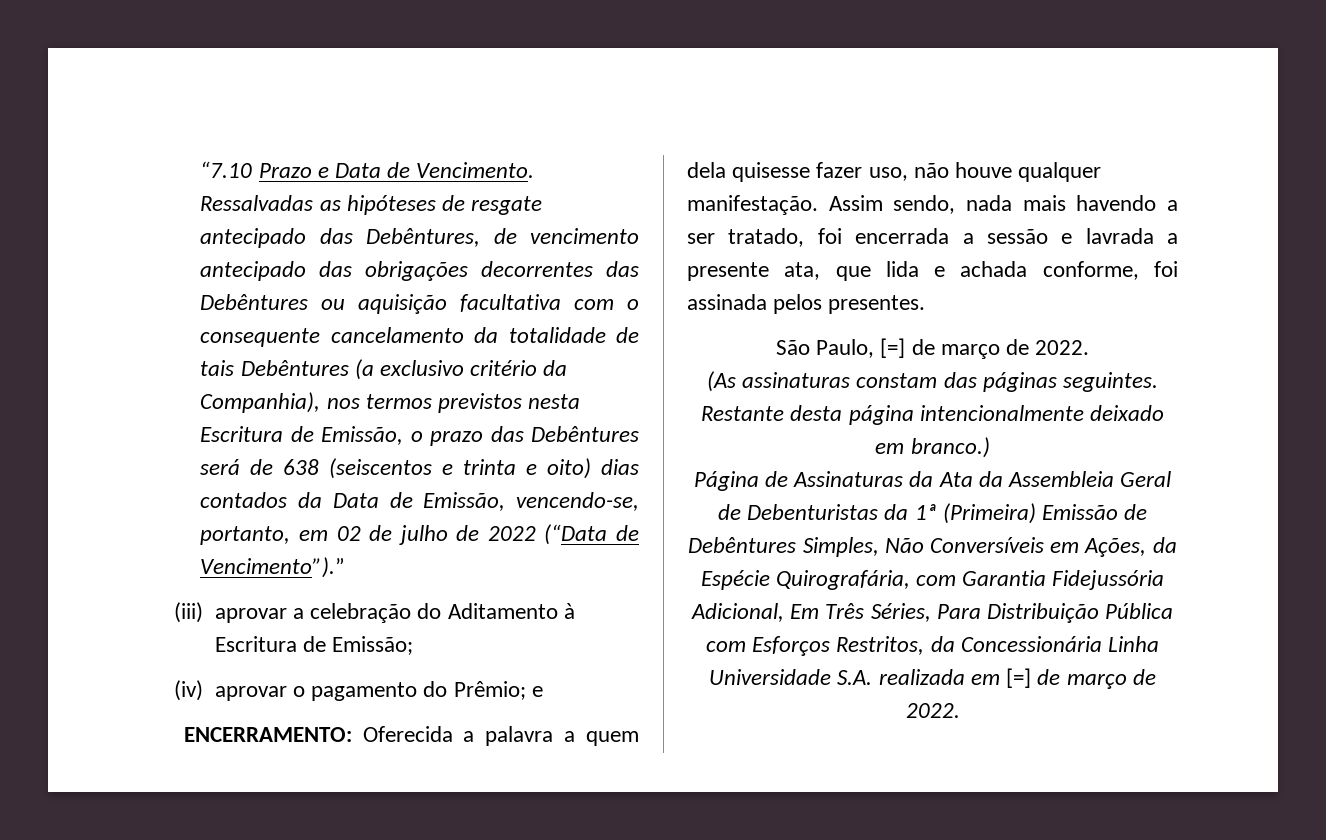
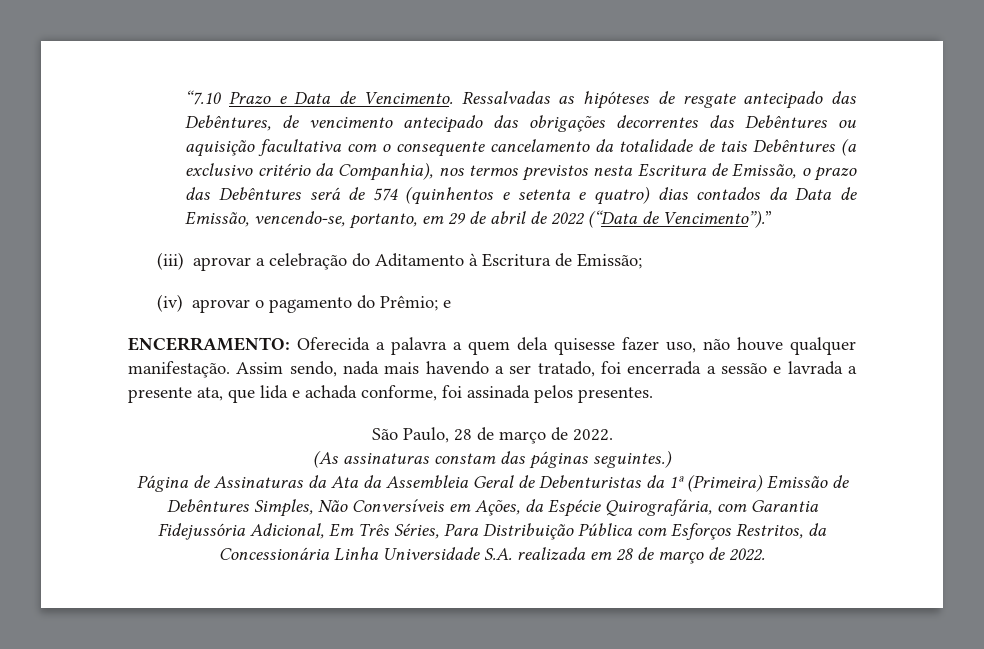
- Ressalvadas as hipóteses de resgate antecipado das Debêntures, de vencimento antecipado das obrigações decorrentes das Debêntures ou aquisição facultativa com o consequente cancelamento da totalidade de tais Debêntures (a exclusivo critério da Companhia), nos termos previstos nesta Escritura de Emissão, o prazo das Debêntures será de 638 (seiscentos e trinta e oito) dias contados da Data de Emissão, vencendo-se, portanto, em 02 de julho de 2022 (“Data de Vencimento”).”
+ Ressalvadas as hipóteses de resgate antecipado das Debêntures, de vencimento antecipado das obrigações decorrentes das Debêntures ou aquisição facultativa com o consequente cancelamento da totalidade de tais Debêntures (a exclusivo critério da Companhia), nos termos previstos nesta Escritura de Emissão, o prazo das Debêntures será de 574 (quinhentos e setenta e quatro) dias contados da Data de Emissão, vencendo-se, portanto, em 29 de abril de 2022 (“Data de Vencimento”).”
- São Paulo, [=] de março de 2022.
+ São Paulo, 28 de março de 2022.
- (As assinaturas constam das páginas seguintes. Restante desta página intencionalmente deixado em branco.)
+ (As assinaturas constam das páginas seguintes.)
- Página de Assinaturas da Ata da Assembleia Geral de Debenturistas da 1ª (Primeira) Emissão de Debêntures Simples, Não Conversíveis em Ações, da Espécie Quirografária, com Garantia Fidejussória Adicional, Em Três Séries, Para Distribuição Pública com Esforços Restritos, da Concessionária Linha Universidade S.A. realizada em [=] de março de 2022.
+ Página de Assinaturas da Ata da Assembleia Geral de Debenturistas da 1ª (Primeira) Emissão de Debêntures Simples, Não Conversíveis em Ações, da Espécie Quirografária, com Garantia Fidejussória Adicional, Em Três Séries, Para Distribuição Pública com Esforços Restritos, da Concessionária Linha Universidade S.A. realizada em 28 de março de 2022.

